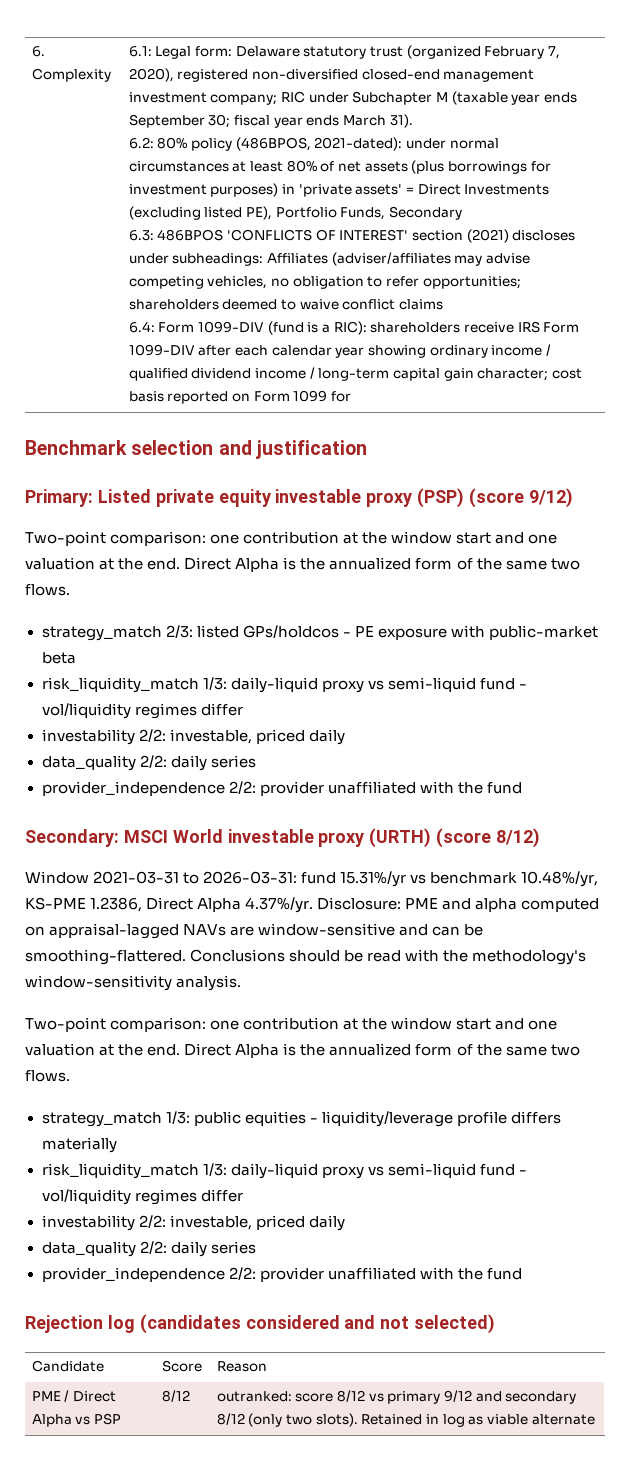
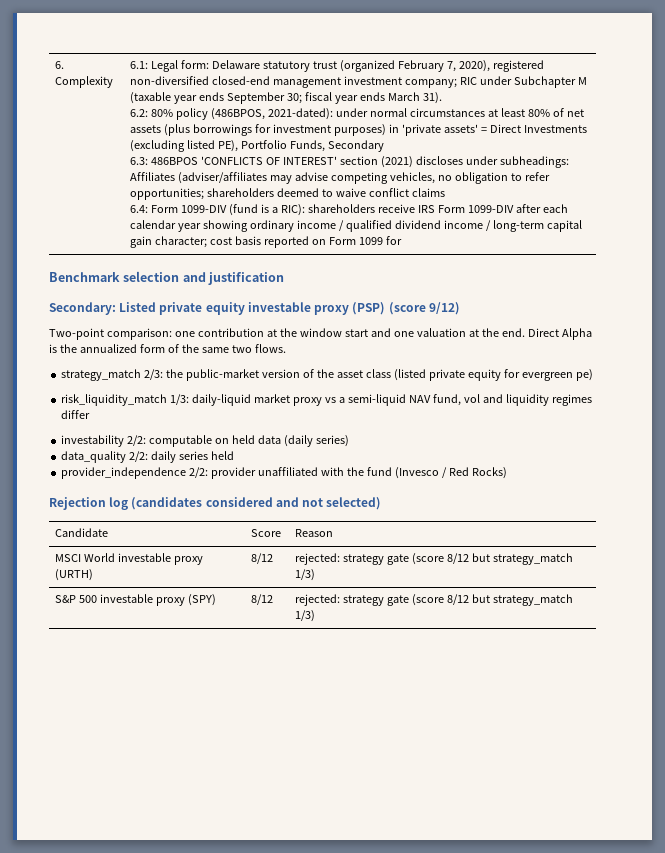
- Primary: Listed private equity investable proxy (PSP) (score 9/12)
+ Secondary: Listed private equity investable proxy (PSP) (score 9/12)
- strategy_match 2/3: listed GPs/holdcos - PE exposure with public-market beta
- risk_liquidity_match 1/3: daily-liquid proxy vs semi-liquid fund - vol/liquidity regimes differ
- investability 2/2: investable, priced daily
- data_quality 2/2: daily series
- provider_independence 2/2: provider unaffiliated with the fund
- Secondary: MSCI World investable proxy (URTH) (score 8/12)
- Window 2021-03-31 to 2026-03-31: fund 15.31%/yr vs benchmark 10.48%/yr, KS-PME 1.2386, Direct Alpha 4.37%/yr. Disclosure: PME and alpha computed on appraisal-lagged NAVs are window-sensitive and can be smoothing-flattered. Conclusions should be read with the methodology's window-sensitivity analysis.
- Two-point comparison: one contribution at the window start and one valuation at the end. Direct Alpha is the annualized form of the same two flows.
- strategy_match 1/3: public equities - liquidity/leverage profile differs materially
- risk_liquidity_match 1/3: daily-liquid proxy vs semi-liquid fund - vol/liquidity regimes differ
- investability 2/2: investable, priced daily
- data_quality 2/2: daily series
- provider_independence 2/2: provider unaffiliated with the fund
+ strategy_match 2/3: the public-market version of the asset class (listed private equity for evergreen pe)
+ risk_liquidity_match 1/3: daily-liquid market proxy vs a semi-liquid NAV fund, vol and liquidity regimes differ
+ investability 2/2: computable on held data (daily series)
+ data_quality 2/2: daily series held
+ provider_independence 2/2: provider unaffiliated with the fund (Invesco / Red Rocks)
- PME / Direct Alpha vs PSP | 8/12 | outranked: score 8/12 vs primary 9/12 and secondary 8/12 (only two slots). Retained in log as viable alternate
+ MSCI World investable proxy (URTH) | 8/12 | rejected: strategy gate (score 8/12 but strategy_match 1/3)
+ S&P 500 investable proxy (SPY) | 8/12 | rejected: strategy gate (score 8/12 but strategy_match 1/3)

